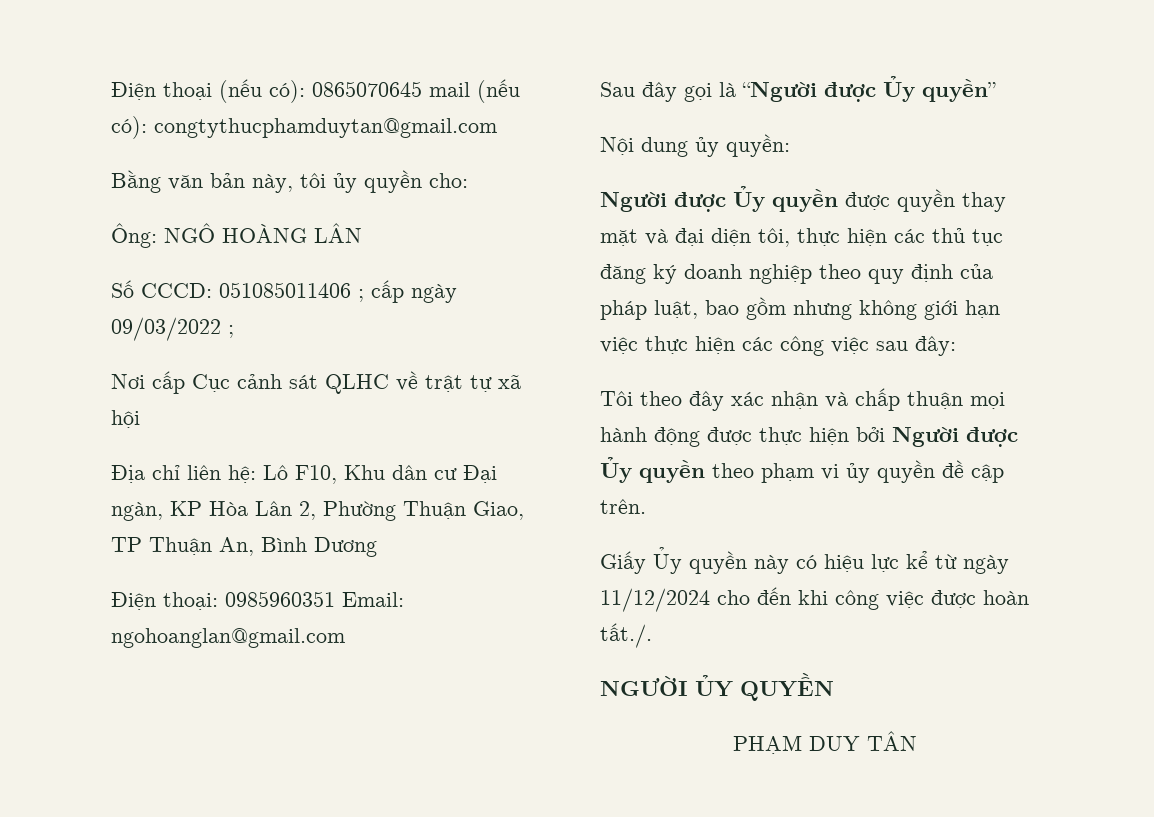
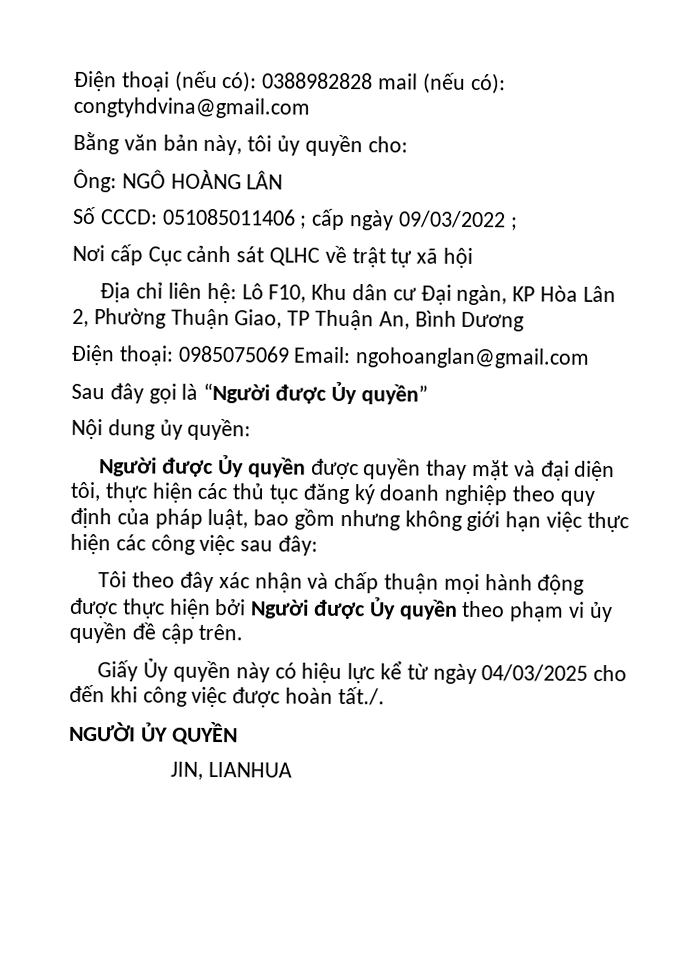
- Điện thoại (nếu có): 0865070645 mail (nếu có): congtythucphamduytan@gmail.com
+ Điện thoại (nếu có): 0388982828 mail (nếu có): congtyhdvina@gmail.com
- Điện thoại: 0985960351 Email: ngohoanglan@gmail.com
+ Điện thoại: 0985075069 Email: ngohoanglan@gmail.com
- Giấy Ủy quyền này có hiệu lực kể từ ngày 11/12/2024 cho đến khi công việc được hoàn tất./.
+ Giấy Ủy quyền này có hiệu lực kể từ ngày 04/03/2025 cho đến khi công việc được hoàn tất./.
- PHẠM DUY TÂN
+ JIN, LIANHUA

